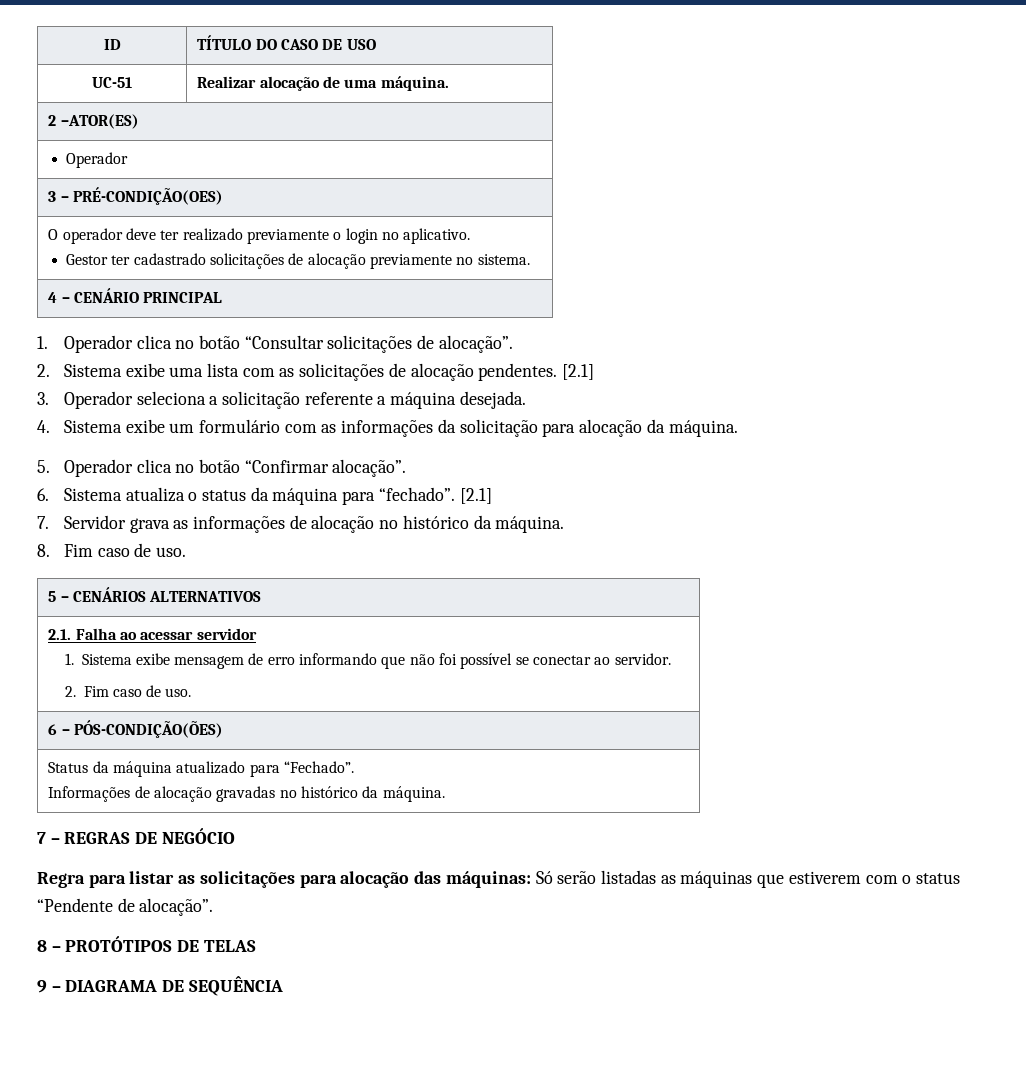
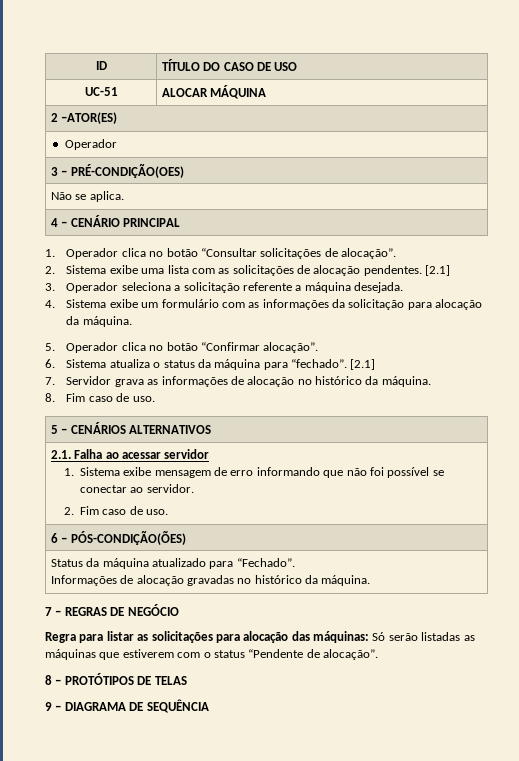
- UC-51 | Realizar alocação de uma máquina.
+ UC-51 | ALOCAR MÁQUINA
- O operador deve ter realizado previamente o login no aplicativo.
- Gestor ter cadastrado solicitações de alocação previamente no sistema.
+ Não se aplica.

